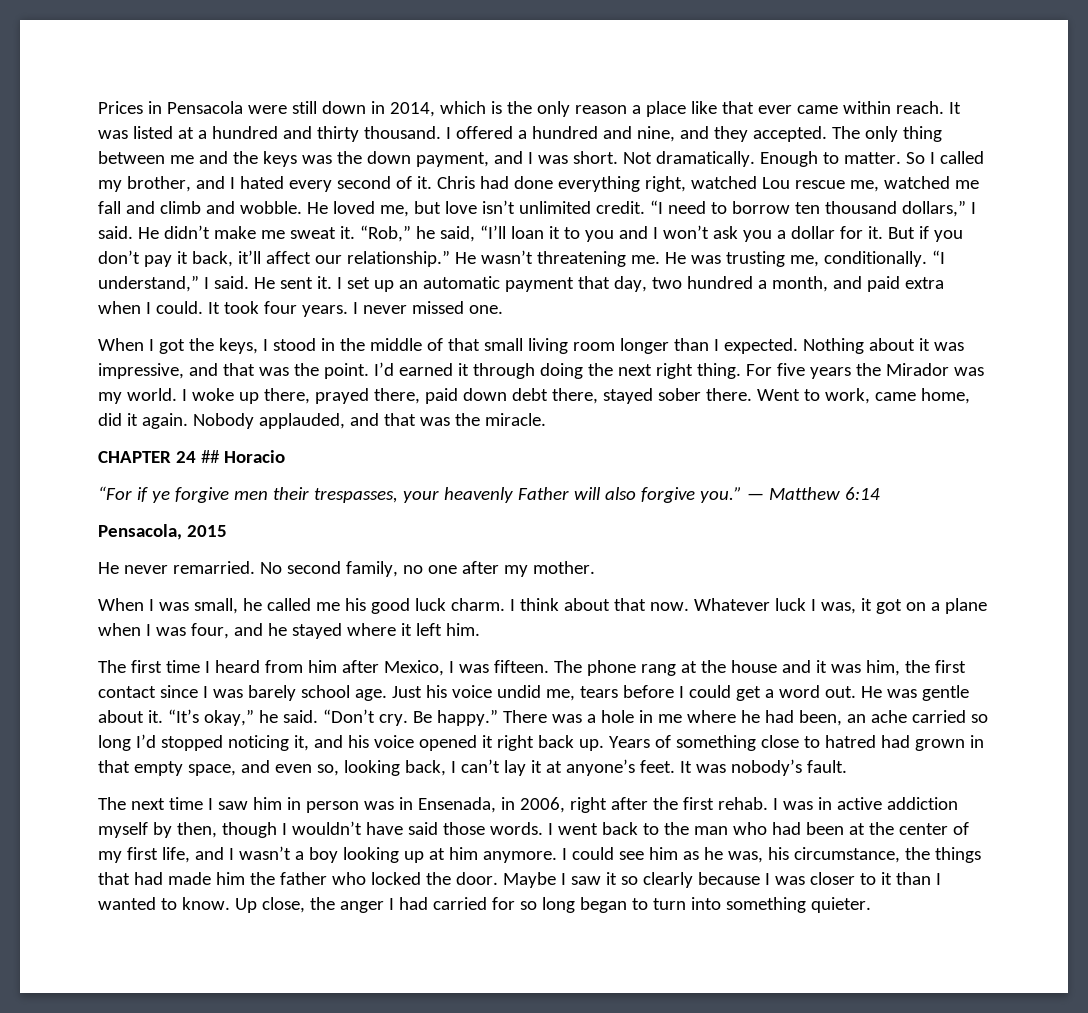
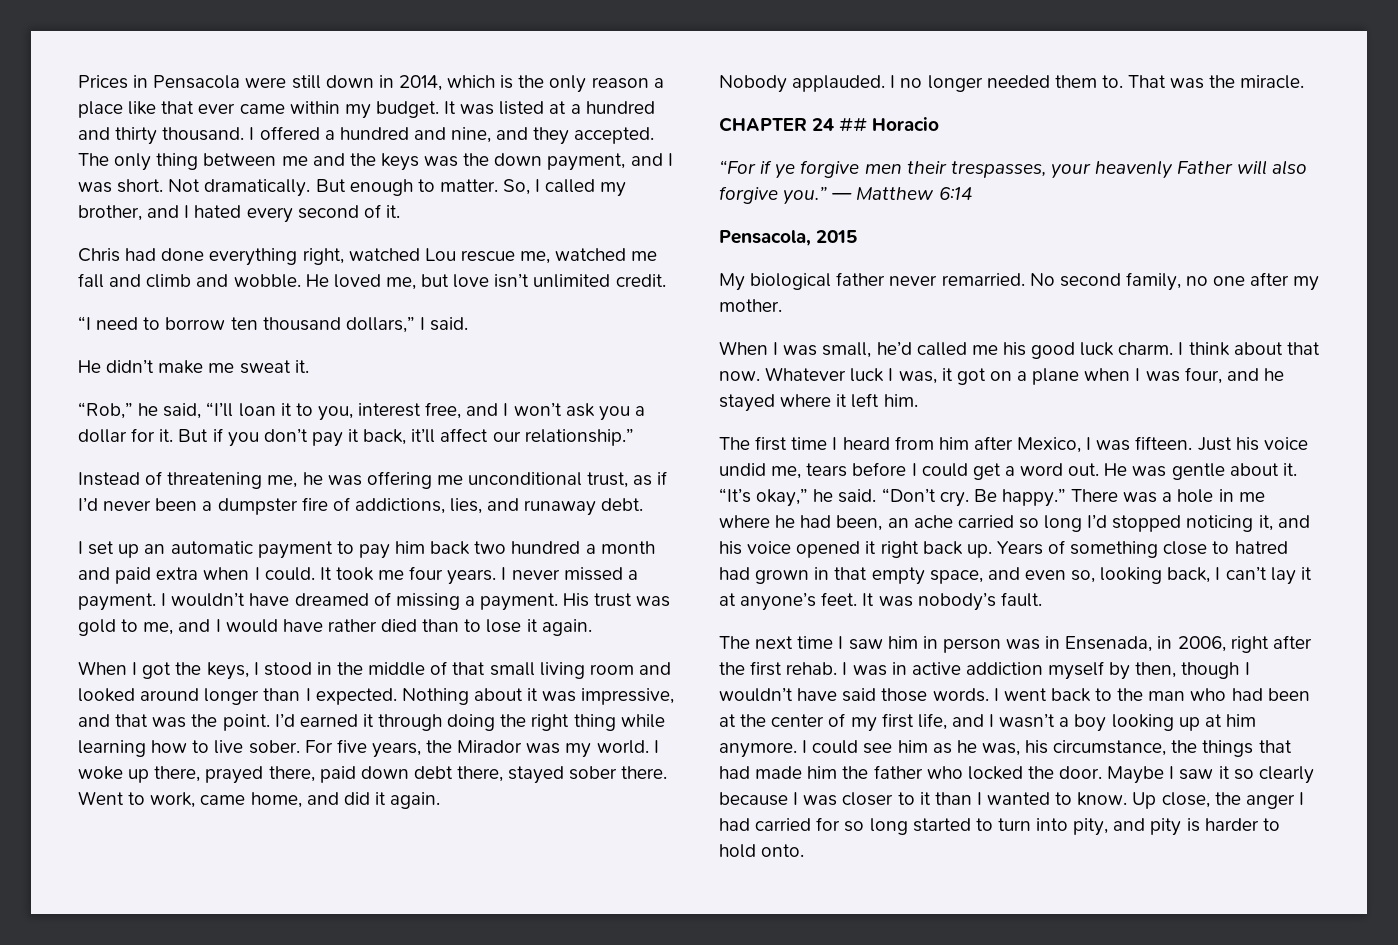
- Prices in Pensacola were still down in 2014, which is the only reason a place like that ever came within reach.
+ Prices in Pensacola were still down in 2014, which is the only reason a place like that ever came within my budget.
- Enough to matter.
+ But enough to matter.
- So I called my brother, and I hated every second of it. Chris had done everything right, watched Lou rescue me, watched me fall and climb and wobble.
+ So, I called my brother, and I hated every second of it.
+ Chris had done everything right, watched Lou rescue me, watched me fall and climb and wobble.
- He loved me, but love isn’t unlimited credit. “I need to borrow ten thousand dollars,” I said. He didn’t make me sweat it. “Rob,” he said, “I’ll loan it to you and I won’t ask you a dollar for it.
+ He loved me, but love isn’t unlimited credit.
+ “I need to borrow ten thousand dollars,” I said.
+ He didn’t make me sweat it.
+ “Rob,” he said, “I’ll loan it to you, interest free, and I won’t ask you a dollar for it.
- But if you don’t pay it back, it’ll affect our relationship.” He wasn’t threatening me. He was trusting me, conditionally. “I understand,” I said. He sent it. I set up an automatic payment that day, two hundred a month, and paid extra when I could.
+ But if you don’t pay it back, it’ll affect our relationship.”
+ Instead of threatening me, he was offering me unconditional trust, as if I’d never been a dumpster fire of addictions, lies, and runaway debt.
+ I set up an automatic payment to pay him back two hundred a month and paid extra when I could.
- It took four years.
+ It took me four years.
- I never missed one.
+ I never missed a payment. I wouldn’t have dreamed of missing a payment. His trust was gold to me, and I would have rather died than to lose it again.
- When I got the keys, I stood in the middle of that small living room longer than I expected.
+ When I got the keys, I stood in the middle of that small living room and looked around longer than I expected.
- I’d earned it through doing the next right thing.
+ I’d earned it through doing the right thing while learning how to live sober.
- For five years the Mirador was my world.
+ For five years, the Mirador was my world.
- Went to work, came home, did it again. Nobody applauded, and that was the miracle.
+ Went to work, came home, and did it again.
+ Nobody applauded. I no longer needed them to. That was the miracle.
- He never remarried.
+ My biological father never remarried.
- When I was small, he called me his good luck charm.
+ When I was small, he’d called me his good luck charm.
- The phone rang at the house and it was him, the first contact since I was barely school age.
- Up close, the anger I had carried for so long began to turn into something quieter.
+ Up close, the anger I had carried for so long started to turn into pity, and pity is harder to hold onto.

